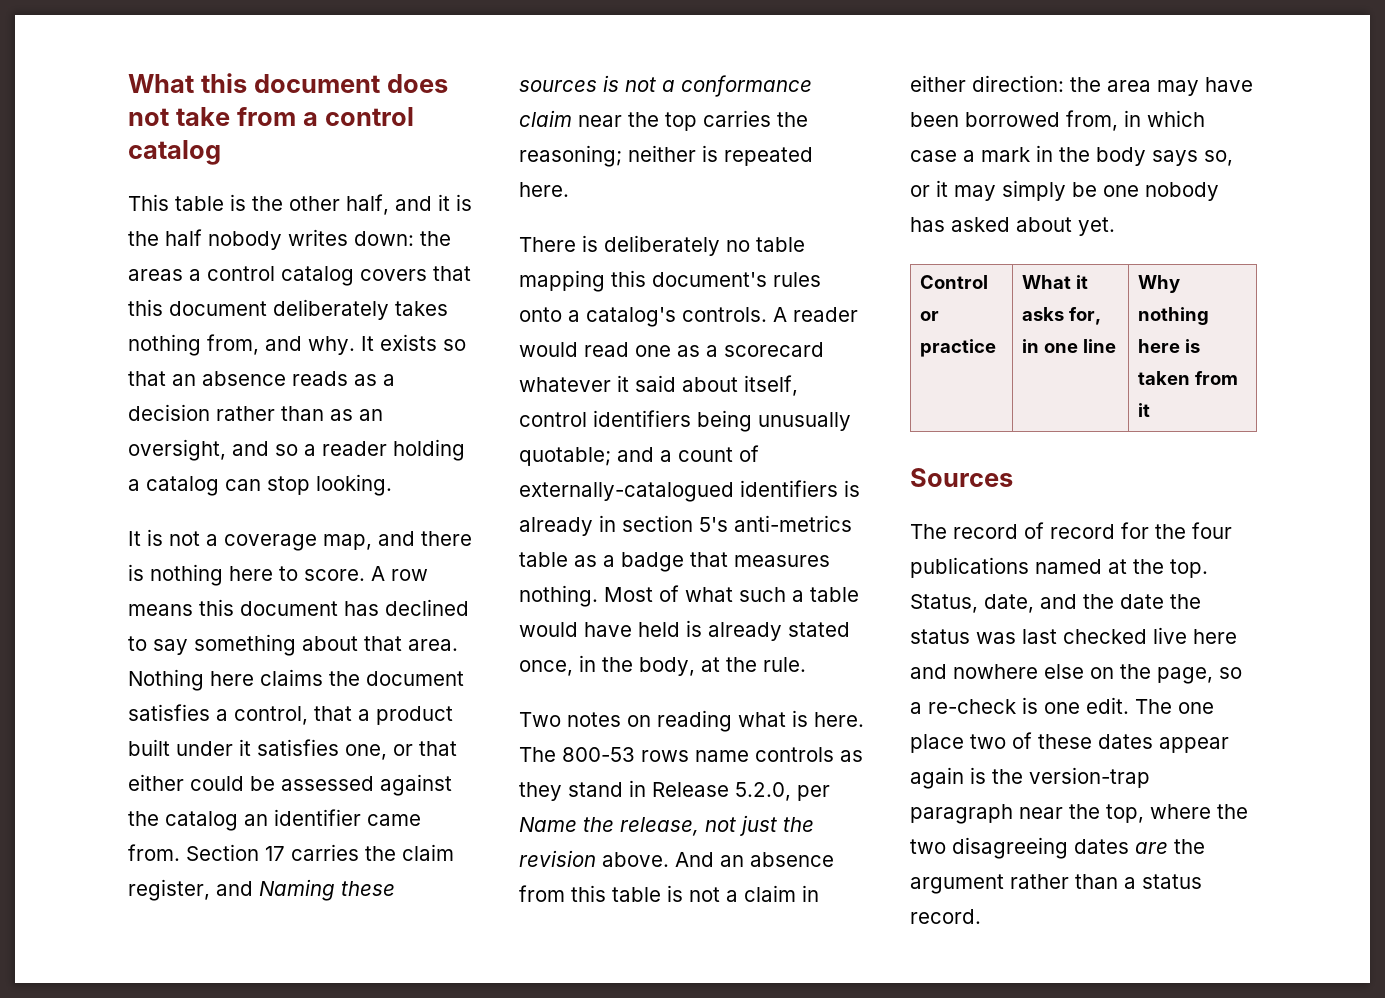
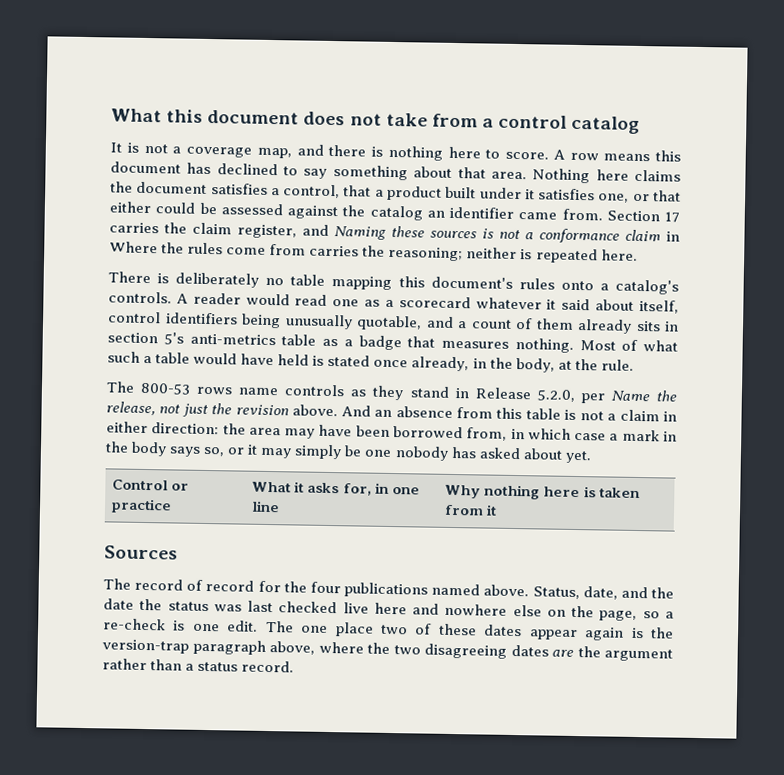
- This table is the other half, and it is the half nobody writes down: the areas a control catalog covers that this document deliberately takes nothing from, and why. It exists so that an absence reads as a decision rather than as an oversight, and so a reader holding a catalog can stop looking.
- Section 17 carries the claim register, and Naming these sources is not a conformance claim near the top carries the reasoning; neither is repeated here.
+ Section 17 carries the claim register, and Naming these sources is not a conformance claim in Where the rules come from carries the reasoning; neither is repeated here.
- A reader would read one as a scorecard whatever it said about itself, control identifiers being unusually quotable; and a count of externally-catalogued identifiers is already in section 5's anti-metrics table as a badge that measures nothing.
+ A reader would read one as a scorecard whatever it said about itself, control identifiers being unusually quotable, and a count of them already sits in section 5's anti-metrics table as a badge that measures nothing.
- Most of what such a table would have held is already stated once, in the body, at the rule.
+ Most of what such a table would have held is stated once already, in the body, at the rule.
- Two notes on reading what is here.
- The record of record for the four publications named at the top.
+ The record of record for the four publications named above.
- The one place two of these dates appear again is the version-trap paragraph near the top, where the two disagreeing dates are the argument rather than a status record.
+ The one place two of these dates appear again is the version-trap paragraph above, where the two disagreeing dates are the argument rather than a status record.

